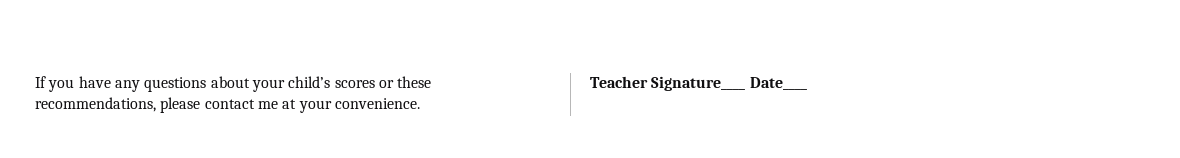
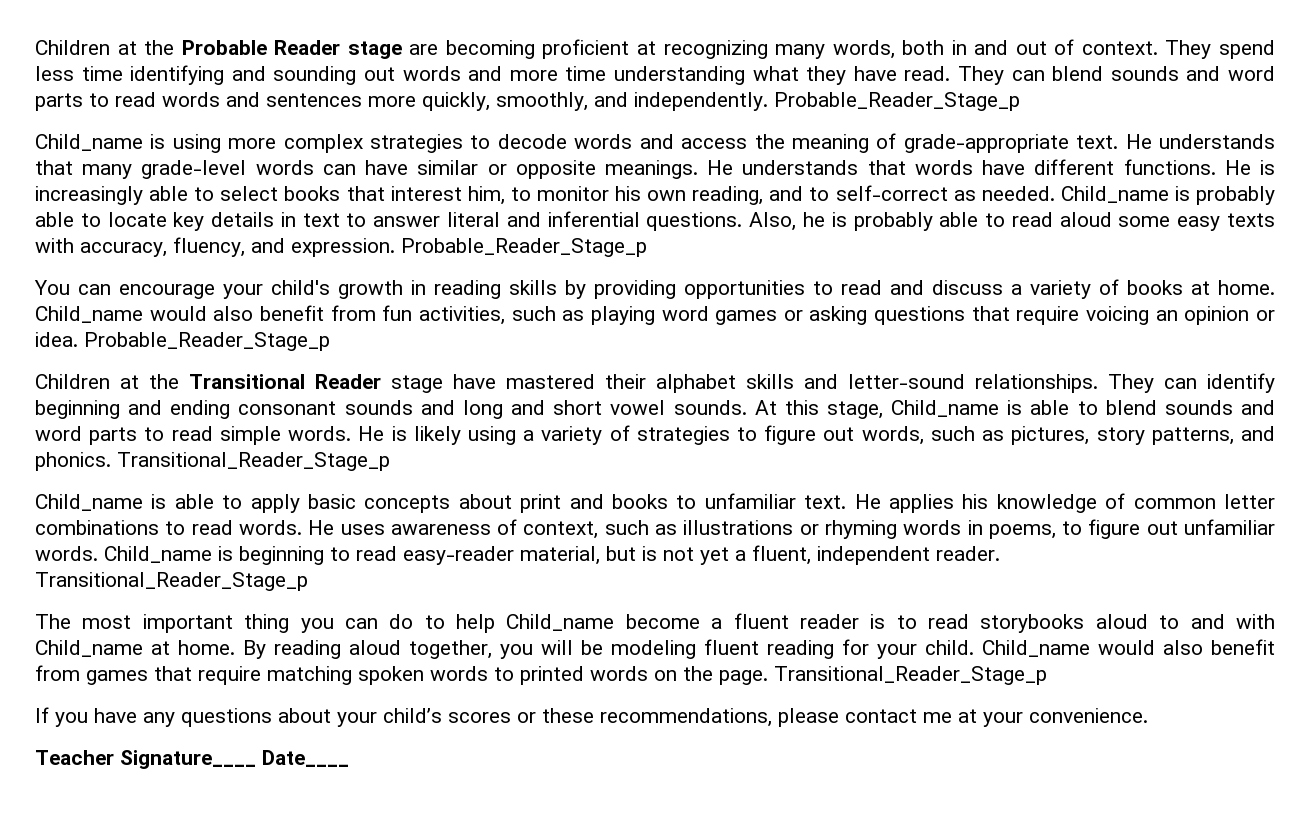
+ Children at the Probable Reader stage are becoming proficient at recognizing many words, both in and out of context. They spend less time identifying and sounding out words and more time understanding what they have read. They can blend sounds and word parts to read words and sentences more quickly, smoothly, and independently. Probable_Reader_Stage_p
+ Child_name is using more complex strategies to decode words and access the meaning of grade-appropriate text. He understands that many grade-level words can have similar or opposite meanings. He understands that words have different functions. He is increasingly able to select books that interest him, to monitor his own reading, and to self-correct as needed. Child_name is probably able to locate key details in text to answer literal and inferential questions. Also, he is probably able to read aloud some easy texts with accuracy, fluency, and expression. Probable_Reader_Stage_p
+ You can encourage your child's growth in reading skills by providing opportunities to read and discuss a variety of books at home. Child_name would also benefit from fun activities, such as playing word games or asking questions that require voicing an opinion or idea. Probable_Reader_Stage_p
+ Children at the Transitional Reader stage have mastered their alphabet skills and letter-sound relationships. They can identify beginning and ending consonant sounds and long and short vowel sounds. At this stage, Child_name is able to blend sounds and word parts to read simple words. He is likely using a variety of strategies to figure out words, such as pictures, story patterns, and phonics. Transitional_Reader_Stage_p
+ Child_name is able to apply basic concepts about print and books to unfamiliar text. He applies his knowledge of common letter combinations to read words. He uses awareness of context, such as illustrations or rhyming words in poems, to figure out unfamiliar words. Child_name is beginning to read easy-reader material, but is not yet a fluent, independent reader. Transitional_Reader_Stage_p
+ The most important thing you can do to help Child_name become a fluent reader is to read storybooks aloud to and with Child_name at home. By reading aloud together, you will be modeling fluent reading for your child. Child_name would also benefit from games that require matching spoken words to printed words on the page. Transitional_Reader_Stage_p

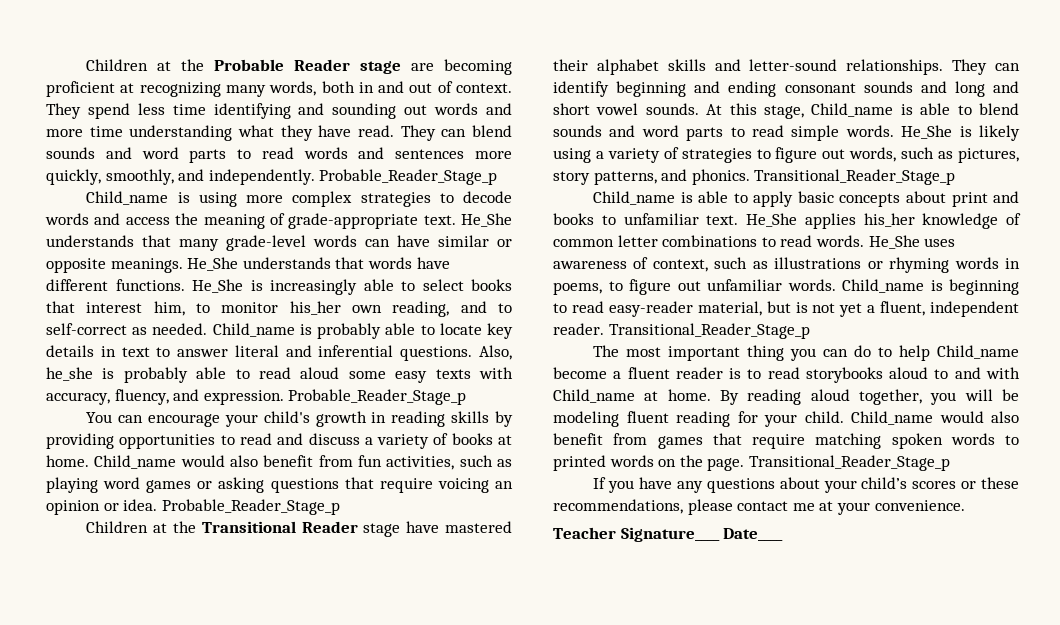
- He understands that many grade-level words can have similar or opposite meanings.
+ He_She understands that many grade-level words can have similar or opposite meanings.
- He understands that words have different functions.
+ He_She understands that words have different functions.
- He is increasingly able to select books that interest him, to monitor his own reading, and to self-correct as needed.
+ He_She is increasingly able to select books that interest him, to monitor his_her own reading, and to self-correct as needed.
- Also, he is probably able to read aloud some easy texts with accuracy, fluency, and expression.
+ Also, he_she is probably able to read aloud some easy texts with accuracy, fluency, and expression.
- He is likely using a variety of strategies to figure out words, such as pictures, story patterns, and phonics.
+ He_She is likely using a variety of strategies to figure out words, such as pictures, story patterns, and phonics.
- He applies his knowledge of common letter combinations to read words.
+ He_She applies his_her knowledge of common letter combinations to read words.
- He uses awareness of context, such as illustrations or rhyming words in poems, to figure out unfamiliar words.
+ He_She uses awareness of context, such as illustrations or rhyming words in poems, to figure out unfamiliar words.

